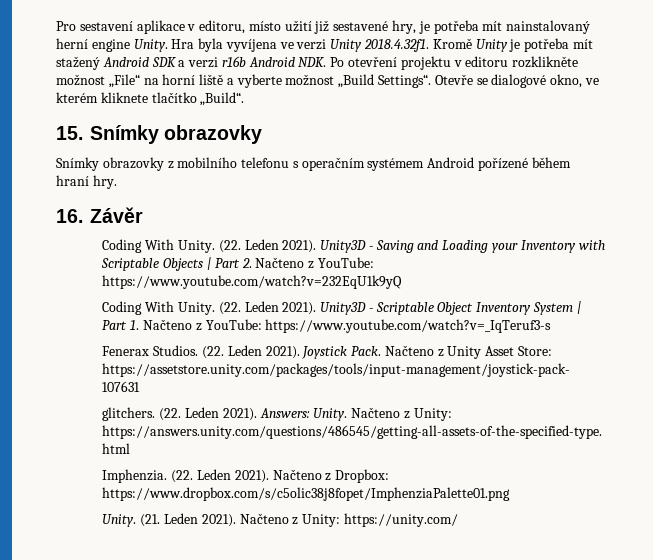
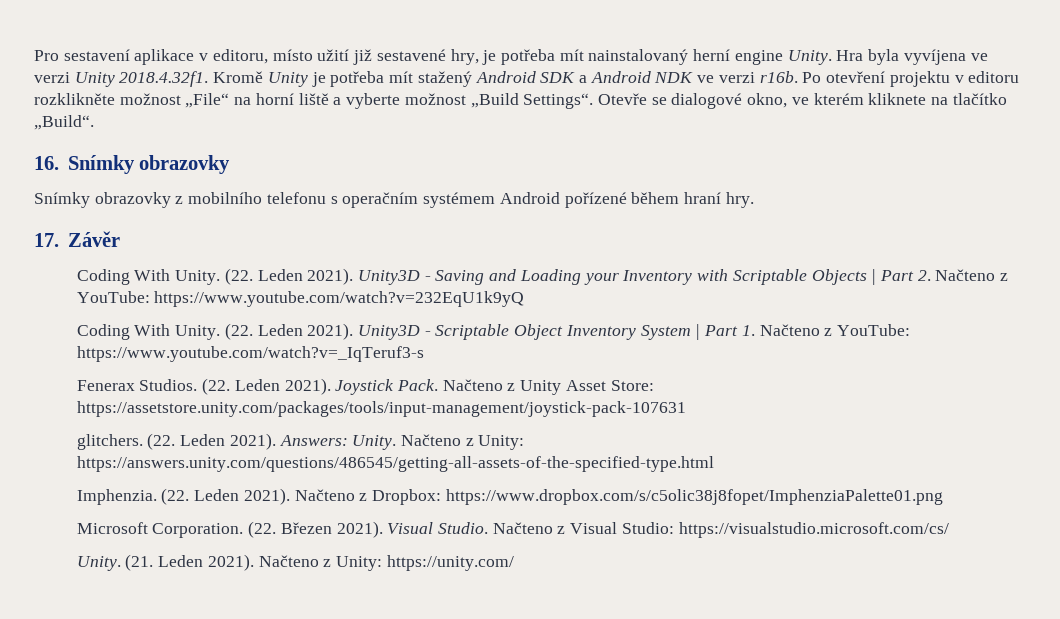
- Hra byla vyvíjena ve verzi Unity 2018.4.32f1. Kromě Unity je potřeba mít stažený Android SDK a verzi r16b Android NDK. Po otevření projektu v editoru rozklikněte možnost „File“ na horní liště a vyberte možnost „Build Settings“.
+ Hra byla vyvíjena ve verzi Unity 2018.4.32f1. Kromě Unity je potřeba mít stažený Android SDK a Android NDK ve verzi r16b. Po otevření projektu v editoru rozklikněte možnost „File“ na horní liště a vyberte možnost „Build Settings“.
- Otevře se dialogové okno, ve kterém kliknete tlačítko „Build“.
+ Otevře se dialogové okno, ve kterém kliknete na tlačítko „Build“.
- 15. Snímky obrazovky
+ 16. Snímky obrazovky
- 16. Závěr
+ 17. Závěr
+ Microsoft Corporation. (22. Březen 2021). Visual Studio. Načteno z Visual Studio: https://visualstudio.microsoft.com/cs/

